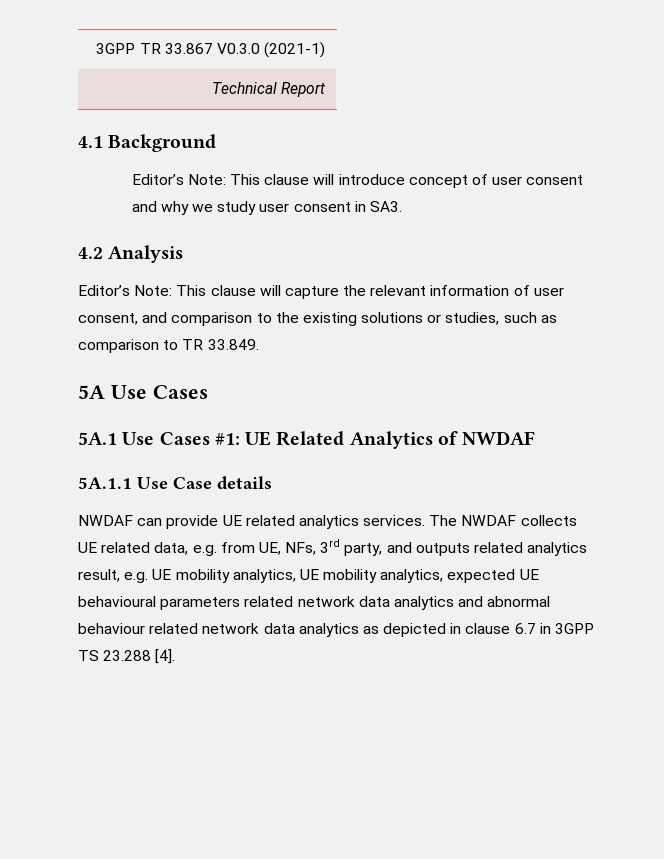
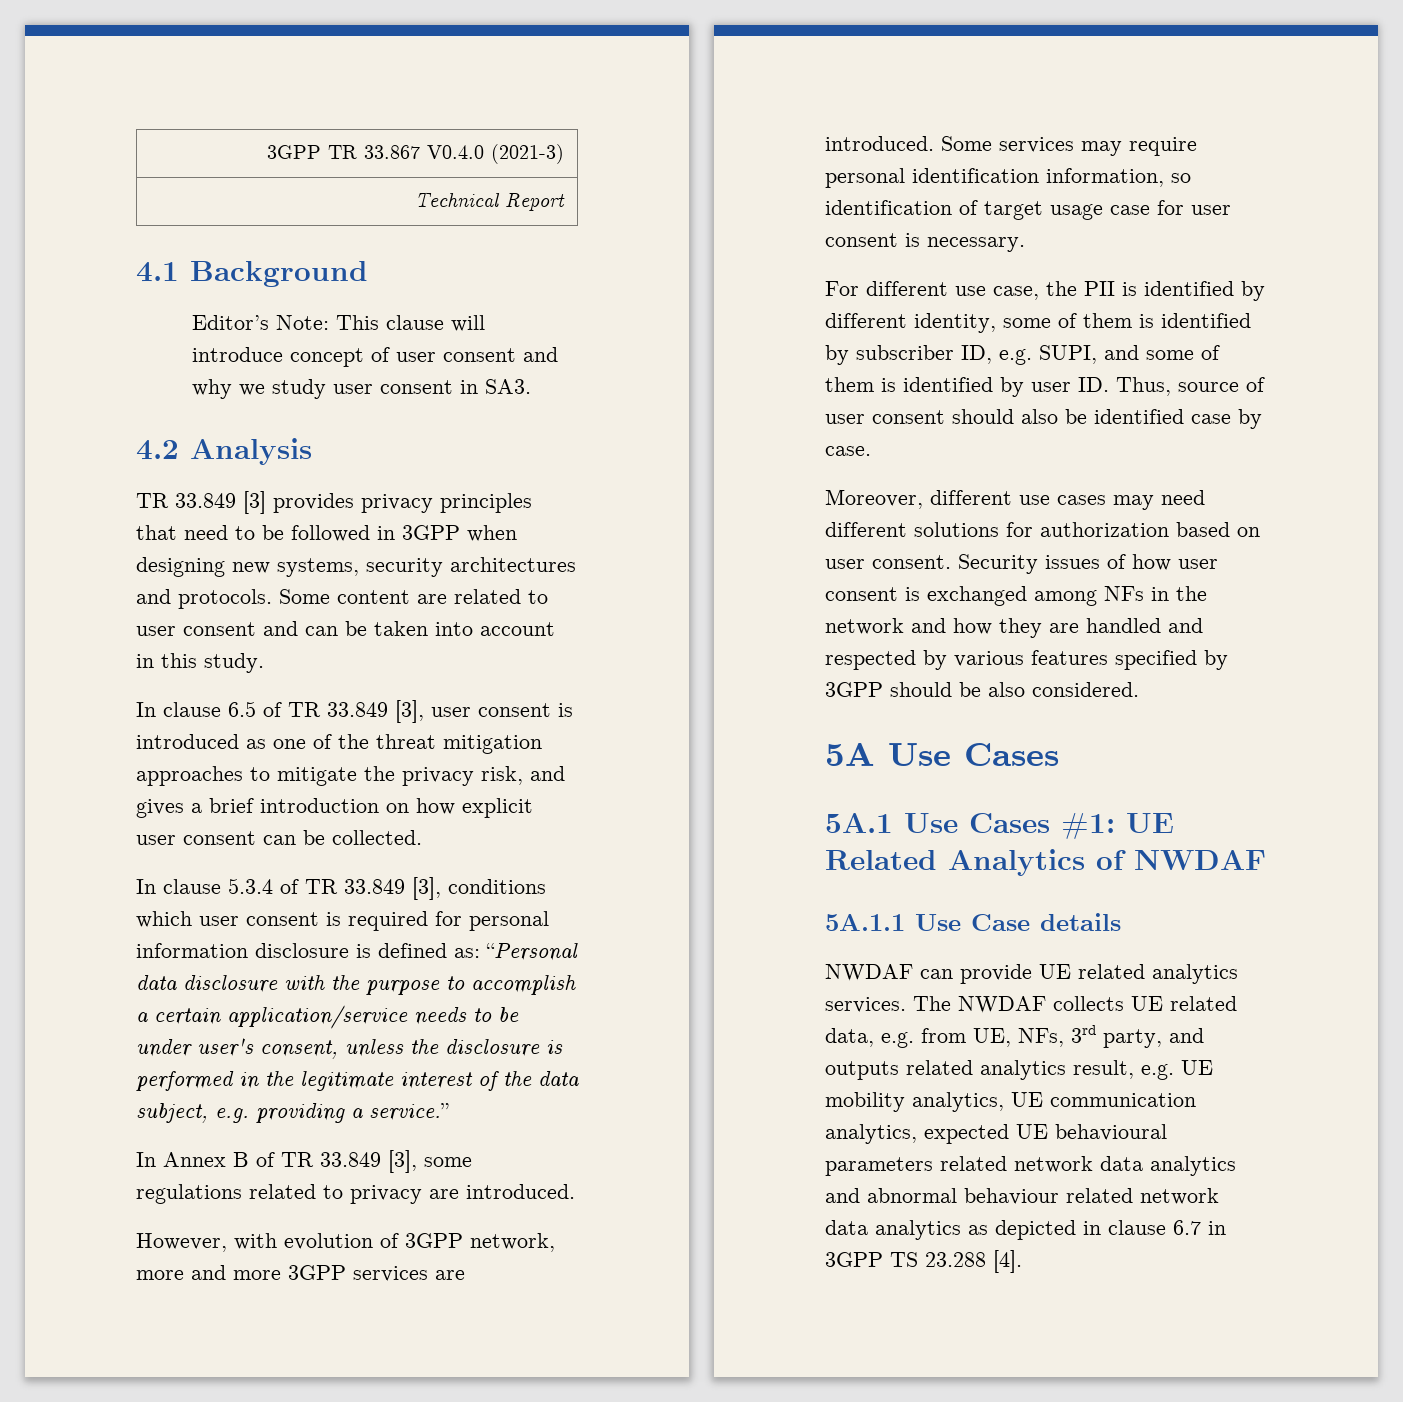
- 3GPP TR 33.867 V0.3.0 (2021-1)
+ 3GPP TR 33.867 V0.4.0 (2021-3)
- Editor’s Note: This clause will capture the relevant information of user consent, and comparison to the existing solutions or studies, such as comparison to TR 33.849.
+ TR 33.849 [3] provides privacy principles that need to be followed in 3GPP when designing new systems, security architectures and protocols. Some content are related to user consent and can be taken into account in this study.
+ In clause 6.5 of TR 33.849 [3], user consent is introduced as one of the threat mitigation approaches to mitigate the privacy risk, and gives a brief introduction on how explicit user consent can be collected.
+ In clause 5.3.4 of TR 33.849 [3], conditions which user consent is required for personal information disclosure is defined as: “Personal data disclosure with the purpose to accomplish a certain application/service needs to be under user's consent, unless the disclosure is performed in the legitimate interest of the data subject, e.g. providing a service.”
+ In Annex B of TR 33.849 [3], some regulations related to privacy are introduced.
+ However, with evolution of 3GPP network, more and more 3GPP services are introduced. Some services may require personal identification information, so identification of target usage case for user consent is necessary.
+ For different use case, the PII is identified by different identity, some of them is identified by subscriber ID, e.g. SUPI, and some of them is identified by user ID. Thus, source of user consent should also be identified case by case.
+ Moreover, different use cases may need different solutions for authorization based on user consent. Security issues of how user consent is exchanged among NFs in the network and how they are handled and respected by various features specified by 3GPP should be also considered.
- The NWDAF collects UE related data, e.g. from UE, NFs, 3rd party, and outputs related analytics result, e.g. UE mobility analytics, UE mobility analytics, expected UE behavioural parameters related network data analytics and abnormal behaviour related network data analytics as depicted in clause 6.7 in 3GPP TS 23.288 [4].
+ The NWDAF collects UE related data, e.g. from UE, NFs, 3rd party, and outputs related analytics result, e.g. UE mobility analytics, UE communication analytics, expected UE behavioural parameters related network data analytics and abnormal behaviour related network data analytics as depicted in clause 6.7 in 3GPP TS 23.288 [4].

